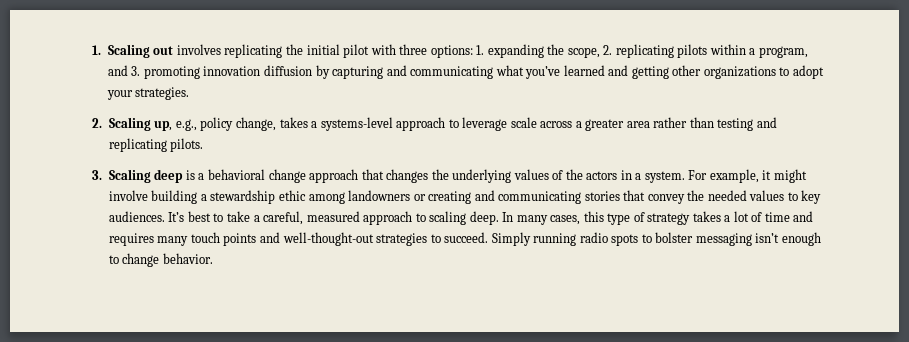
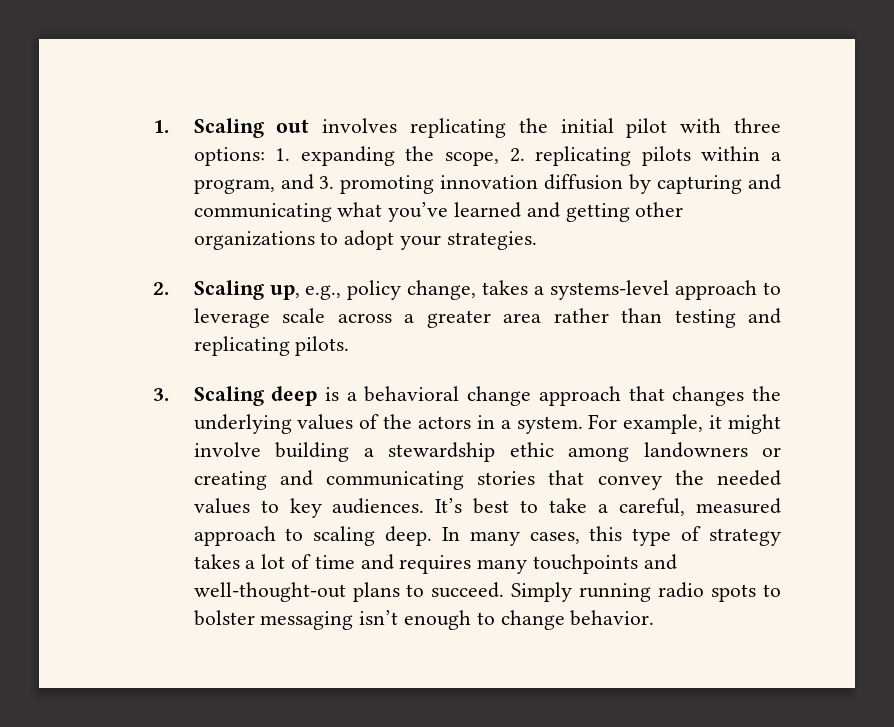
- In many cases, this type of strategy takes a lot of time and requires many touch points and well-thought-out strategies to succeed.
+ In many cases, this type of strategy takes a lot of time and requires many touchpoints and well-thought-out plans to succeed.

